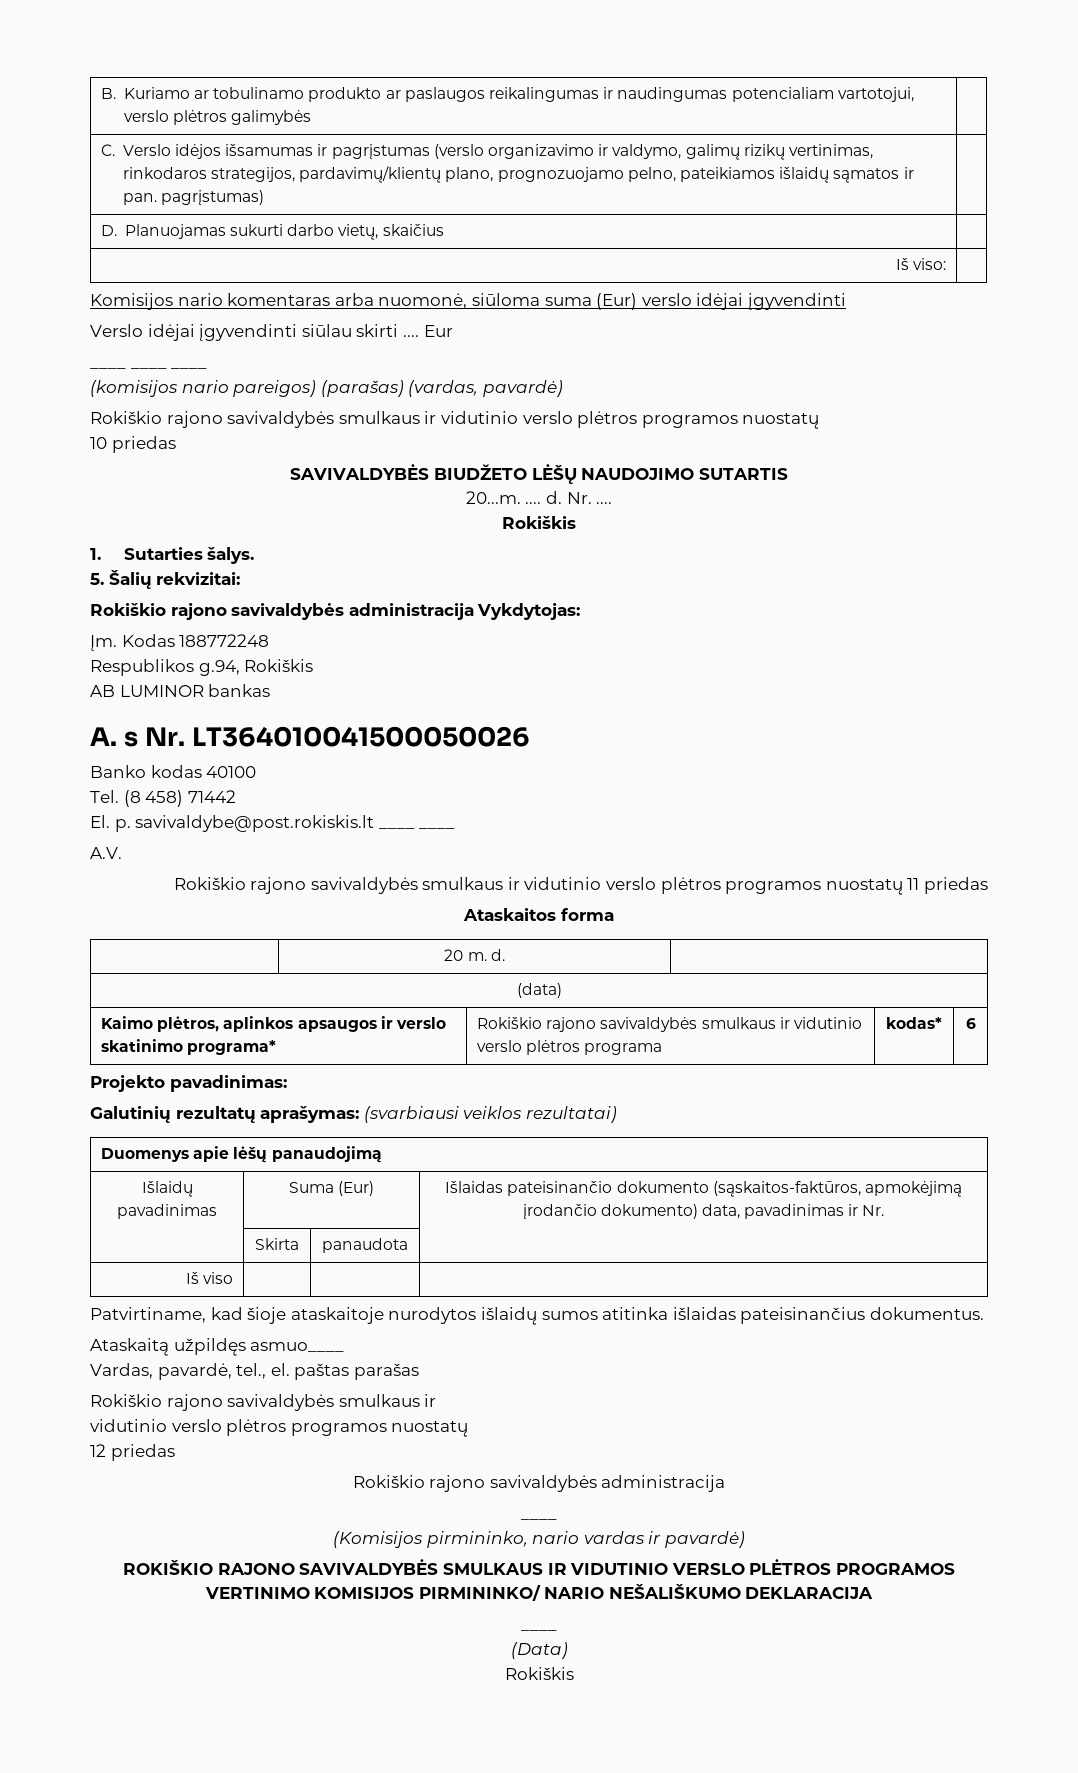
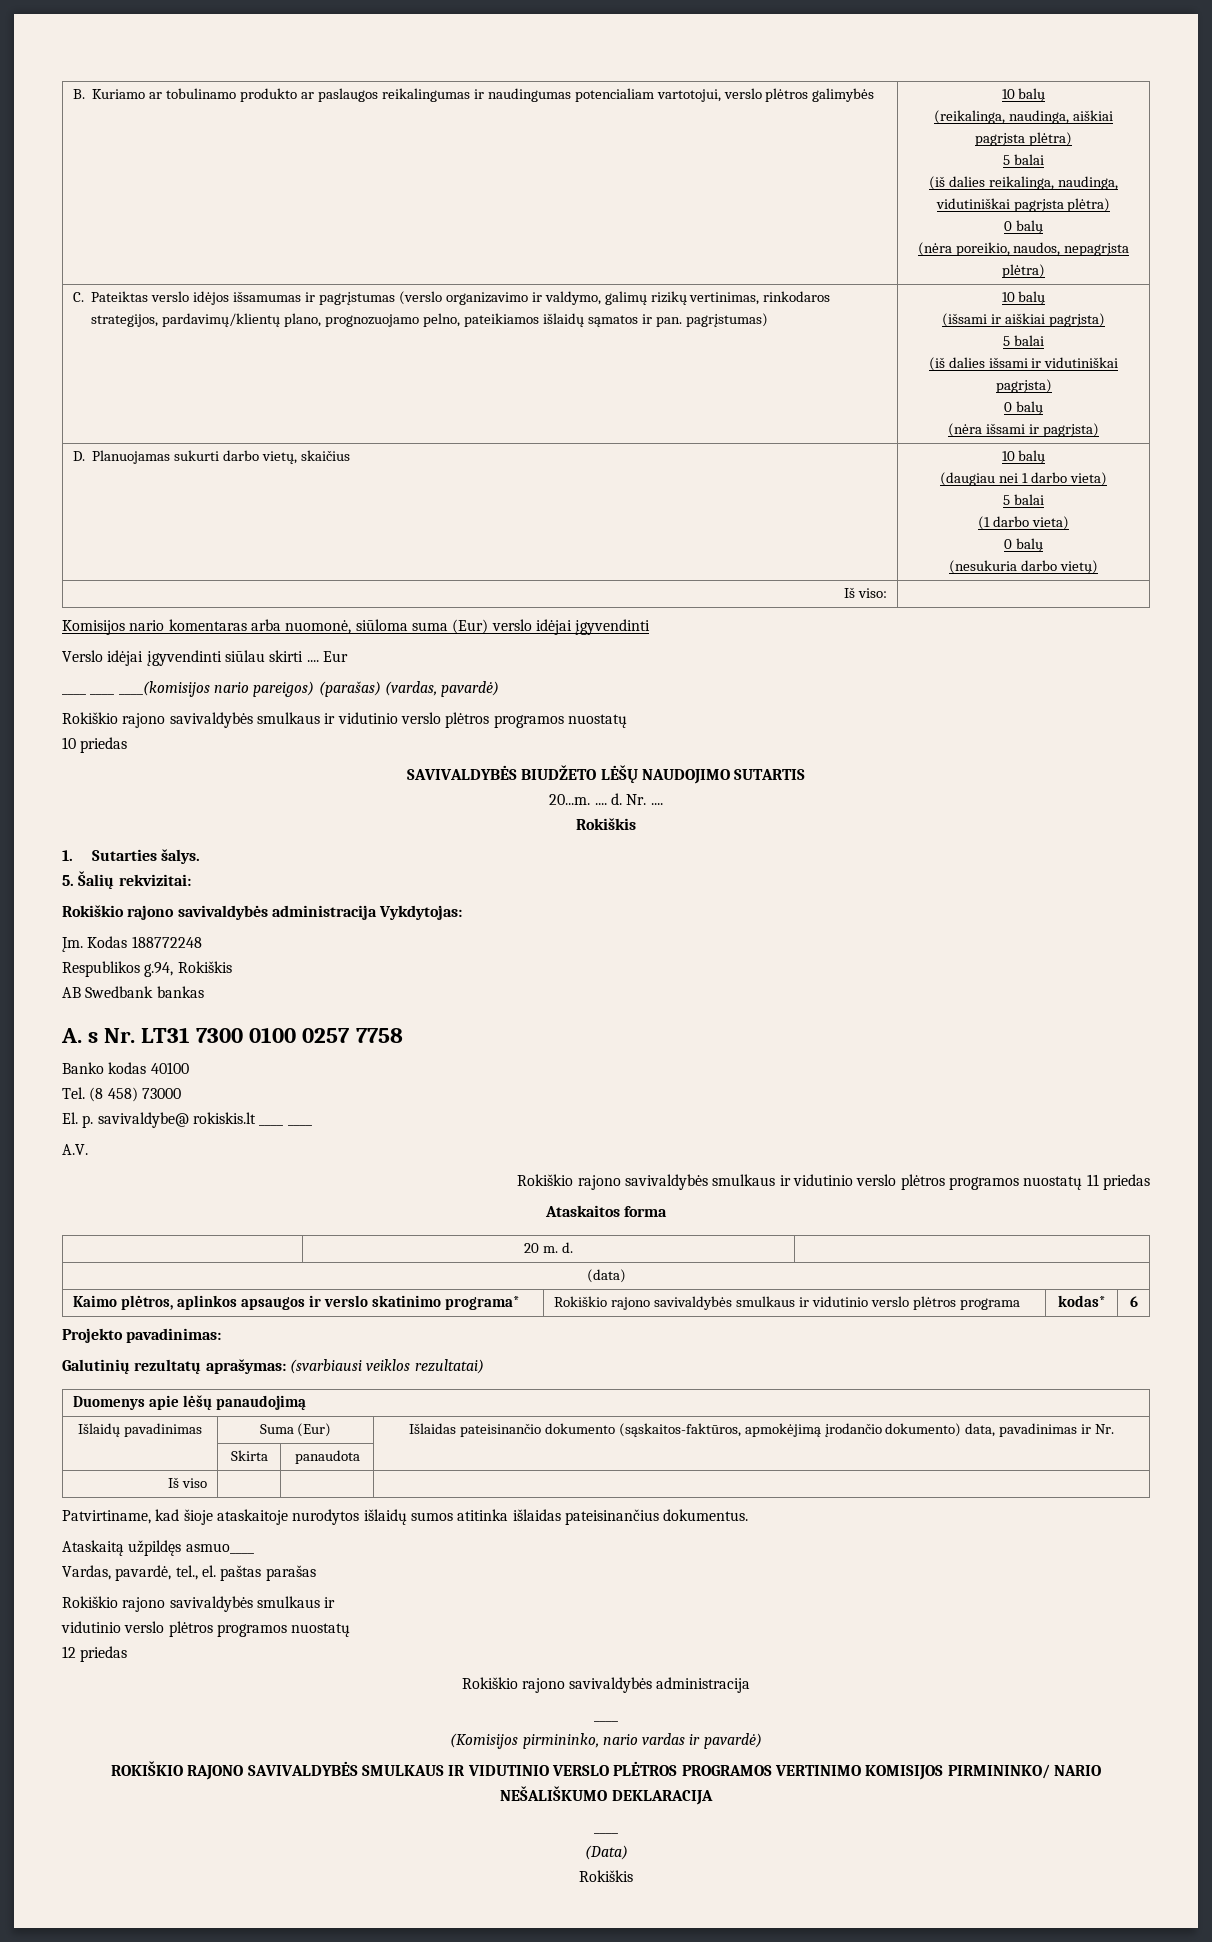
- B. Kuriamo ar tobulinamo produkto ar paslaugos reikalingumas ir naudingumas potencialiam vartotojui, verslo plėtros galimybės |
+ B. Kuriamo ar tobulinamo produkto ar paslaugos reikalingumas ir naudingumas potencialiam vartotojui, verslo plėtros galimybės | 10 balų
+ (reikalinga, naudinga, aiškiai pagrįsta plėtra)
+ 5 balai
+ (iš dalies reikalinga, naudinga, vidutiniškai pagrįsta plėtra)
+ 0 balų
+ (nėra poreikio, naudos, nepagrįsta plėtra)
- C. Verslo idėjos išsamumas ir pagrįstumas (verslo organizavimo ir valdymo, galimų rizikų vertinimas, rinkodaros strategijos, pardavimų/klientų plano, prognozuojamo pelno, pateikiamos išlaidų sąmatos ir pan. pagrįstumas)
+ C. Pateiktas verslo idėjos išsamumas ir pagrįstumas (verslo organizavimo ir valdymo, galimų rizikų vertinimas, rinkodaros strategijos, pardavimų/klientų plano, prognozuojamo pelno, pateikiamos išlaidų sąmatos ir pan. pagrįstumas) | 10 balų
+ (išsami ir aiškiai pagrįsta)
+ 5 balai
+ (iš dalies išsami ir vidutiniškai pagrįsta)
+ 0 balų
+ (nėra išsami ir pagrįsta)
- D. Planuojamas sukurti darbo vietų, skaičius |
+ D. Planuojamas sukurti darbo vietų, skaičius | 10 balų
+ (daugiau nei 1 darbo vieta)
+ 5 balai
+ (1 darbo vieta)
+ 0 balų
+ (nesukuria darbo vietų)
- ____ ____ ____
- (komisijos nario pareigos) (parašas) (vardas, pavardė)
+ ____ ____ ____(komisijos nario pareigos) (parašas) (vardas, pavardė)
- AB LUMINOR bankas
+ AB Swedbank bankas
- A. s Nr. LT364010041500050026
+ A. s Nr. LT31 7300 0100 0257 7758
- Tel. (8 458) 71442
+ Tel. (8 458) 73000
- El. p. savivaldybe@post.rokiskis.lt ____ ____
+ El. p. savivaldybe@ rokiskis.lt ____ ____

